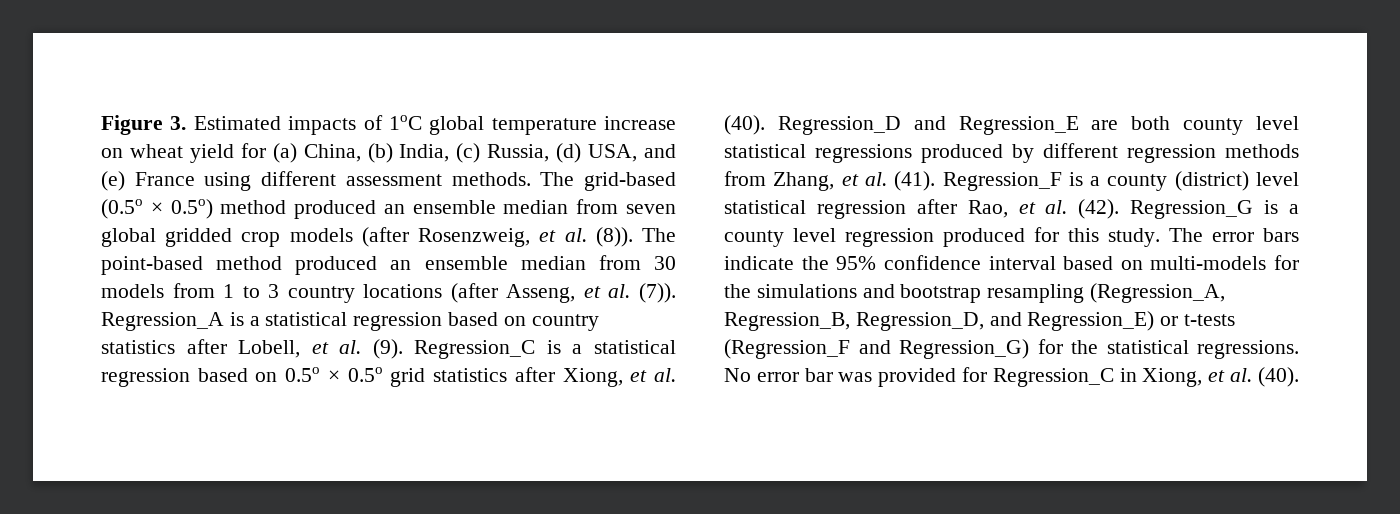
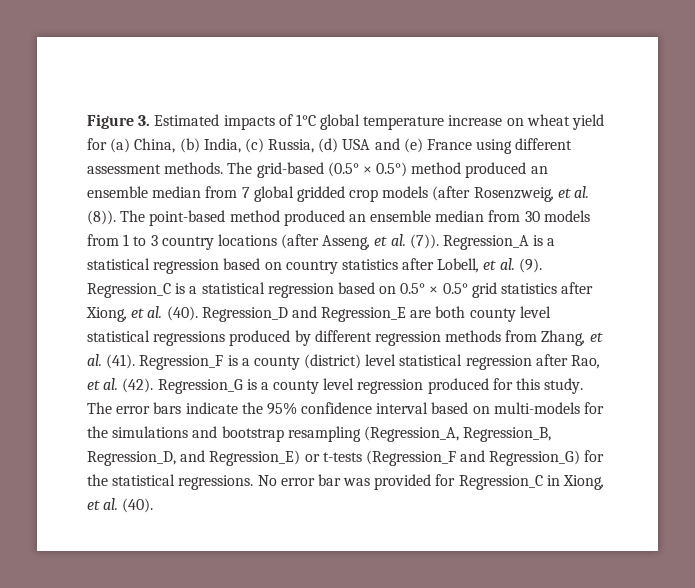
- Figure 3. Estimated impacts of 1oC global temperature increase on wheat yield for (a) China, (b) India, (c) Russia, (d) USA, and (e) France using different assessment methods.
+ Figure 3. Estimated impacts of 1°C global temperature increase on wheat yield for (a) China, (b) India, (c) Russia, (d) USA and (e) France using different assessment methods.
- The grid-based (0.5o × 0.5o) method produced an ensemble median from seven global gridded crop models (after Rosenzweig, et al. (8)).
+ The grid-based (0.5° × 0.5°) method produced an ensemble median from 7 global gridded crop models (after Rosenzweig, et al. (8)).
- Regression_C is a statistical regression based on 0.5o × 0.5o grid statistics after Xiong, et al. (40).
+ Regression_C is a statistical regression based on 0.5° × 0.5° grid statistics after Xiong, et al. (40).

